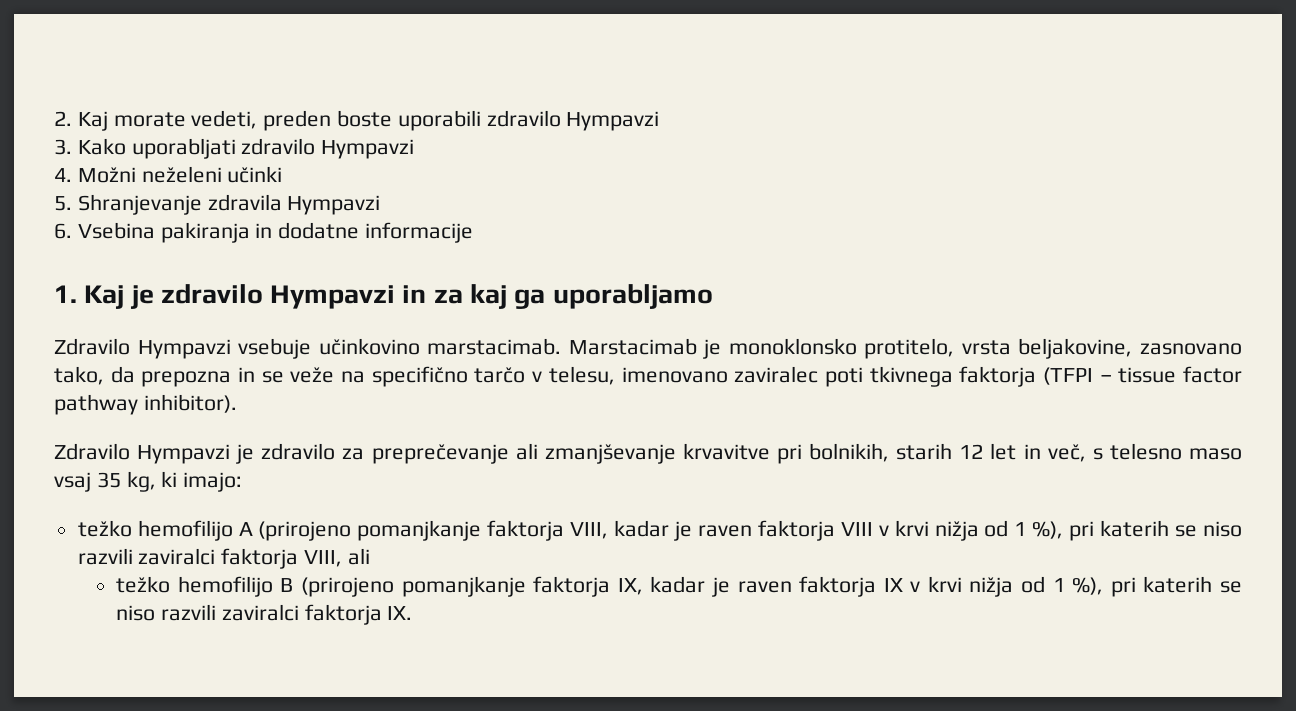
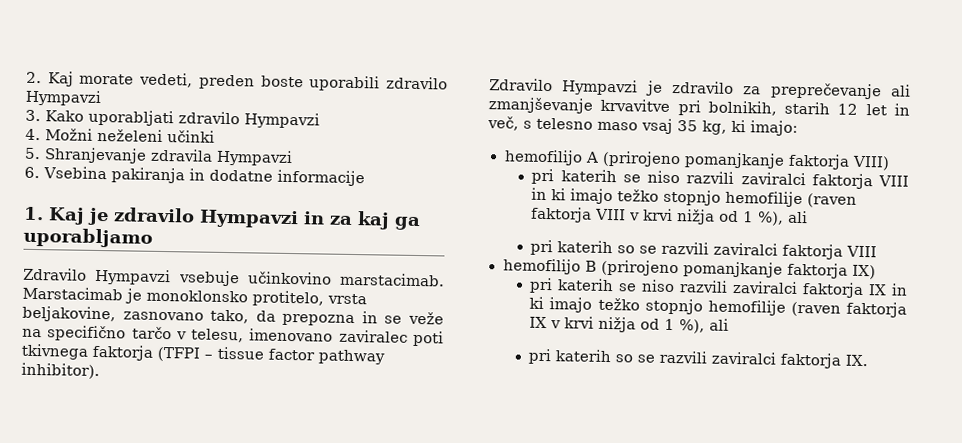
- težko hemofilijo A (prirojeno pomanjkanje faktorja VIII, kadar je raven faktorja VIII v krvi nižja od 1 %), pri katerih se niso razvili zaviralci faktorja VIII, ali
- težko hemofilijo B (prirojeno pomanjkanje faktorja IX, kadar je raven faktorja IX v krvi nižja od 1 %), pri katerih se niso razvili zaviralci faktorja IX.
+ hemofilijo A (prirojeno pomanjkanje faktorja VIII)
+ pri katerih se niso razvili zaviralci faktorja VIII in ki imajo težko stopnjo hemofilije (raven faktorja VIII v krvi nižja od 1 %), ali
+ pri katerih so se razvili zaviralci faktorja VIII
+ hemofilijo B (prirojeno pomanjkanje faktorja IX)
+ pri katerih se niso razvili zaviralci faktorja IX in ki imajo težko stopnjo hemofilije (raven faktorja IX v krvi nižja od 1 %), ali
+ pri katerih so se razvili zaviralci faktorja IX.

